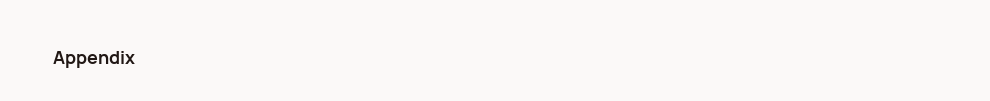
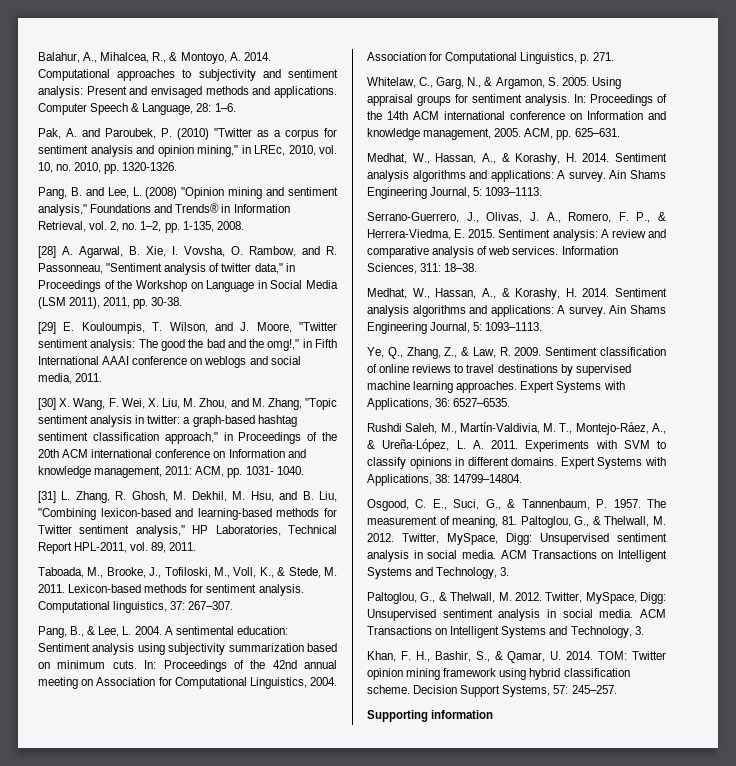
- Appendix
+ Balahur, A., Mihalcea, R., & Montoyo, A. 2014. Computational approaches to subjectivity and sentiment analysis: Present and envisaged methods and applications. Computer Speech & Language, 28: 1–6.
+ Pak, A. and Paroubek, P. (2010) "Twitter as a corpus for sentiment analysis and opinion mining," in LREc, 2010, vol. 10, no. 2010, pp. 1320-1326.
+ Pang, B. and Lee, L. (2008) "Opinion mining and sentiment analysis," Foundations and Trends® in Information Retrieval, vol. 2, no. 1–2, pp. 1-135, 2008.
+ [28] A. Agarwal, B. Xie, I. Vovsha, O. Rambow, and R. Passonneau, "Sentiment analysis of twitter data," in Proceedings of the Workshop on Language in Social Media (LSM 2011), 2011, pp. 30-38.
+ [29] E. Kouloumpis, T. Wilson, and J. Moore, "Twitter sentiment analysis: The good the bad and the omg!," in Fifth International AAAI conference on weblogs and social media, 2011.
+ [30] X. Wang, F. Wei, X. Liu, M. Zhou, and M. Zhang, "Topic sentiment analysis in twitter: a graph-based hashtag sentiment classification approach," in Proceedings of the 20th ACM international conference on Information and knowledge management, 2011: ACM, pp. 1031- 1040.
+ [31] L. Zhang, R. Ghosh, M. Dekhil, M. Hsu, and B. Liu, "Combining lexicon-based and learning-based methods for Twitter sentiment analysis," HP Laboratories, Technical Report HPL-2011, vol. 89, 2011.
+ Taboada, M., Brooke, J., Tofiloski, M., Voll, K., & Stede, M. 2011. Lexicon-based methods for sentiment analysis. Computational linguistics, 37: 267–307.
+ Pang, B., & Lee, L. 2004. A sentimental education: Sentiment analysis using subjectivity summarization based on minimum cuts. In: Proceedings of the 42nd annual meeting on Association for Computational Linguistics, 2004. Association for Computational Linguistics, p. 271.
+ Whitelaw, C., Garg, N., & Argamon, S. 2005. Using appraisal groups for sentiment analysis. In: Proceedings of the 14th ACM international conference on Information and knowledge management, 2005. ACM, pp. 625–631.
+ Medhat, W., Hassan, A., & Korashy, H. 2014. Sentiment analysis algorithms and applications: A survey. Ain Shams Engineering Journal, 5: 1093–1113.
+ Serrano-Guerrero, J., Olivas, J. A., Romero, F. P., & Herrera-Viedma, E. 2015. Sentiment analysis: A review and comparative analysis of web services. Information Sciences, 311: 18–38.
+ Medhat, W., Hassan, A., & Korashy, H. 2014. Sentiment analysis algorithms and applications: A survey. Ain Shams Engineering Journal, 5: 1093–1113.
+ Ye, Q., Zhang, Z., & Law, R. 2009. Sentiment classification of online reviews to travel destinations by supervised machine learning approaches. Expert Systems with Applications, 36: 6527–6535.
+ Rushdi Saleh, M., Martín-Valdivia, M. T., Montejo-Ráez, A., & Ureña-López, L. A. 2011. Experiments with SVM to classify opinions in different domains. Expert Systems with Applications, 38: 14799–14804.
+ Osgood, C. E., Suci, G., & Tannenbaum, P. 1957. The measurement of meaning, 81. Paltoglou, G., & Thelwall, M. 2012. Twitter, MySpace, Digg: Unsupervised sentiment analysis in social media. ACM Transactions on Intelligent Systems and Technology, 3.
+ Paltoglou, G., & Thelwall, M. 2012. Twitter, MySpace, Digg: Unsupervised sentiment analysis in social media. ACM Transactions on Intelligent Systems and Technology, 3.
+ Khan, F. H., Bashir, S., & Qamar, U. 2014. TOM: Twitter opinion mining framework using hybrid classification scheme. Decision Support Systems, 57: 245–257.
+ Supporting information

